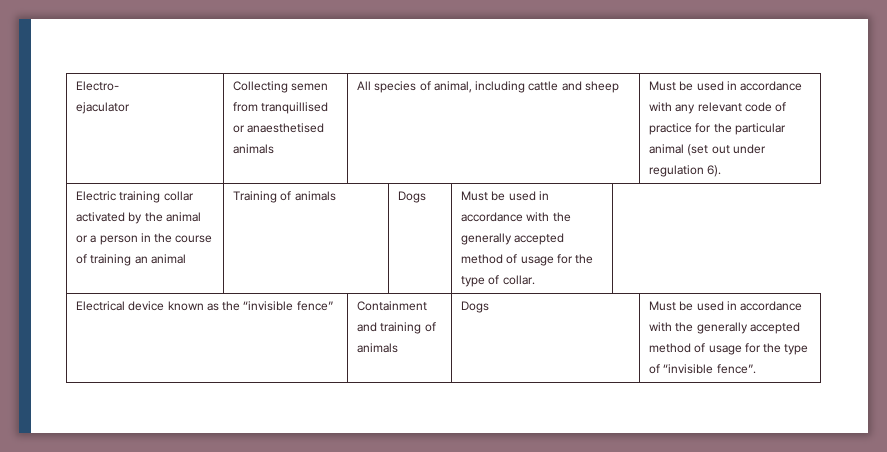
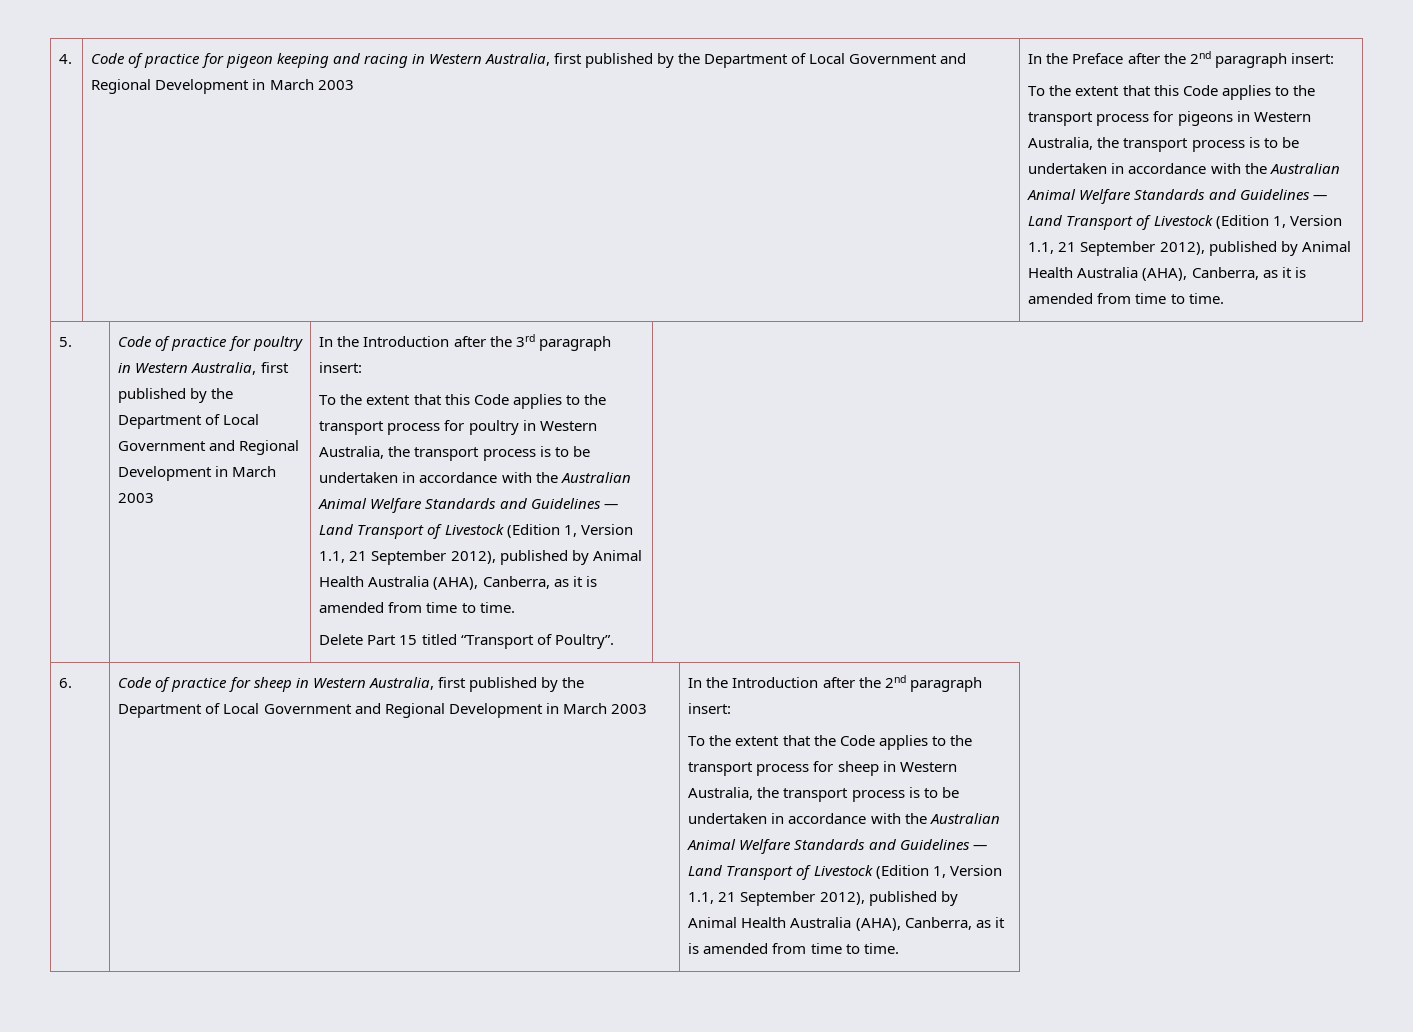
- Electro-
- ejaculator | Collecting semen from tranquillised or anaesthetised animals | All species of animal, including cattle and sheep | Must be used in accordance with any relevant code of practice for the particular animal (set out under regulation 6).
- Electric training collar activated by the animal or a person in the course of training an animal | Training of animals | Dogs | Must be used in accordance with the generally accepted method of usage for the type of collar.
- Electrical device known as the “invisible fence” | Containment and training of animals | Dogs | Must be used in accordance with the generally accepted method of usage for the type of “invisible fence”.
+ 4. | Code of practice for pigeon keeping and racing in Western Australia, first published by the Department of Local Government and Regional Development in March 2003 | In the Preface after the 2nd paragraph insert:
+ To the extent that this Code applies to the transport process for pigeons in Western Australia, the transport process is to be undertaken in accordance with the Australian Animal Welfare Standards and Guidelines — Land Transport of Livestock (Edition 1, Version 1.1, 21 September 2012), published by Animal Health Australia (AHA), Canberra, as it is amended from time to time.
+ 5. | Code of practice for poultry in Western Australia, first published by the Department of Local Government and Regional Development in March 2003 | In the Introduction after the 3rd paragraph insert:
+ To the extent that this Code applies to the transport process for poultry in Western Australia, the transport process is to be undertaken in accordance with the Australian Animal Welfare Standards and Guidelines — Land Transport of Livestock (Edition 1, Version 1.1, 21 September 2012), published by Animal Health Australia (AHA), Canberra, as it is amended from time to time.
+ Delete Part 15 titled “Transport of Poultry”.
+ 6. | Code of practice for sheep in Western Australia, first published by the Department of Local Government and Regional Development in March 2003 | In the Introduction after the 2nd paragraph insert:
+ To the extent that the Code applies to the transport process for sheep in Western Australia, the transport process is to be undertaken in accordance with the Australian Animal Welfare Standards and Guidelines — Land Transport of Livestock (Edition 1, Version 1.1, 21 September 2012), published by Animal Health Australia (AHA), Canberra, as it is amended from time to time.

